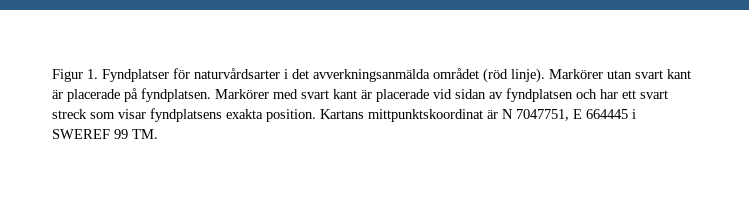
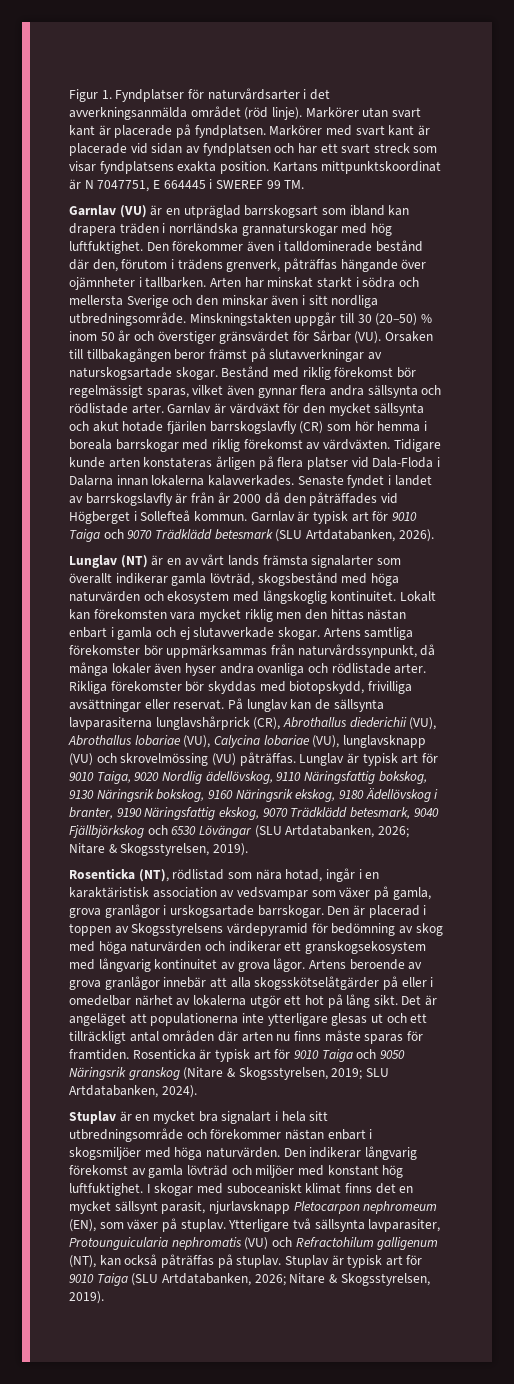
+ Garnlav (VU) är en utpräglad barrskogsart som ibland kan drapera träden i norrländska grannaturskogar med hög luftfuktighet. Den förekommer även i talldominerade bestånd där den, förutom i trädens grenverk, påträffas hängande över ojämnheter i tallbarken. Arten har minskat starkt i södra och mellersta Sverige och den minskar även i sitt nordliga utbredningsområde. Minskningstakten uppgår till 30 (20–50) % inom 50 år och överstiger gränsvärdet för Sårbar (VU). Orsaken till tillbakagången beror främst på slutavverkningar av naturskogsartade skogar. Bestånd med riklig förekomst bör regelmässigt sparas, vilket även gynnar flera andra sällsynta och rödlistade arter. Garnlav är värdväxt för den mycket sällsynta och akut hotade fjärilen barrskogslavfly (CR) som hör hemma i boreala barrskogar med riklig förekomst av värdväxten. Tidigare kunde arten konstateras årligen på flera platser vid Dala-Floda i Dalarna innan lokalerna kalavverkades. Senaste fyndet i landet av barrskogslavfly är från år 2000 då den påträffades vid Högberget i Sollefteå kommun. Garnlav är typisk art för 9010 Taiga och 9070 Trädklädd betesmark (SLU Artdatabanken, 2026).
+ Lunglav (NT) är en av vårt lands främsta signalarter som överallt indikerar gamla lövträd, skogsbestånd med höga naturvärden och ekosystem med långskoglig kontinuitet. Lokalt kan förekomsten vara mycket riklig men den hittas nästan enbart i gamla och ej slutavverkade skogar. Artens samtliga förekomster bör uppmärksammas från naturvårdssynpunkt, då många lokaler även hyser andra ovanliga och rödlistade arter. Rikliga förekomster bör skyddas med biotopskydd, frivilliga avsättningar eller reservat. På lunglav kan de sällsynta lavparasiterna lunglavshårprick (CR), Abrothallus diederichii (VU), Abrothallus lobariae (VU), Calycina lobariae (VU), lunglavsknapp (VU) och skrovelmössing (VU) påträffas. Lunglav är typisk art för 9010 Taiga, 9020 Nordlig ädellövskog, 9110 Näringsfattig bokskog, 9130 Näringsrik bokskog, 9160 Näringsrik ekskog, 9180 Ädellövskog i branter, 9190 Näringsfattig ekskog, 9070 Trädklädd betesmark, 9040 Fjällbjörkskog och 6530 Lövängar (SLU Artdatabanken, 2026; Nitare & Skogsstyrelsen, 2019).
+ Rosenticka (NT), rödlistad som nära hotad, ingår i en karaktäristisk association av vedsvampar som växer på gamla, grova granlågor i urskogsartade barrskogar. Den är placerad i toppen av Skogsstyrelsens värdepyramid för bedömning av skog med höga naturvärden och indikerar ett granskogsekosystem med långvarig kontinuitet av grova lågor. Artens beroende av grova granlågor innebär att alla skogsskötselåtgärder på eller i omedelbar närhet av lokalerna utgör ett hot på lång sikt. Det är angeläget att populationerna inte ytterligare glesas ut och ett tillräckligt antal områden där arten nu finns måste sparas för framtiden. Rosenticka är typisk art för 9010 Taiga och 9050 Näringsrik granskog (Nitare & Skogsstyrelsen, 2019; SLU Artdatabanken, 2024).
+ Stuplav är en mycket bra signalart i hela sitt utbredningsområde och förekommer nästan enbart i skogsmiljöer med höga naturvärden. Den indikerar långvarig förekomst av gamla lövträd och miljöer med konstant hög luftfuktighet. I skogar med suboceaniskt klimat finns det en mycket sällsynt parasit, njurlavsknapp Pletocarpon nephromeum (EN), som växer på stuplav. Ytterligare två sällsynta lavparasiter, Protounguicularia nephromatis (VU) och Refractohilum galligenum (NT), kan också påträffas på stuplav. Stuplav är typisk art för 9010 Taiga (SLU Artdatabanken, 2026; Nitare & Skogsstyrelsen, 2019).

